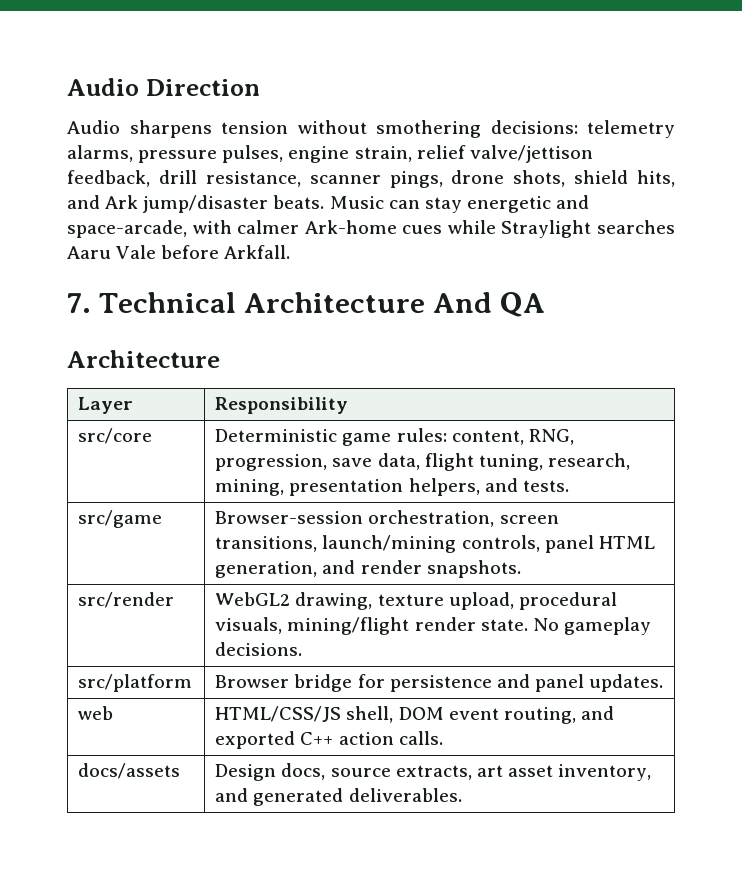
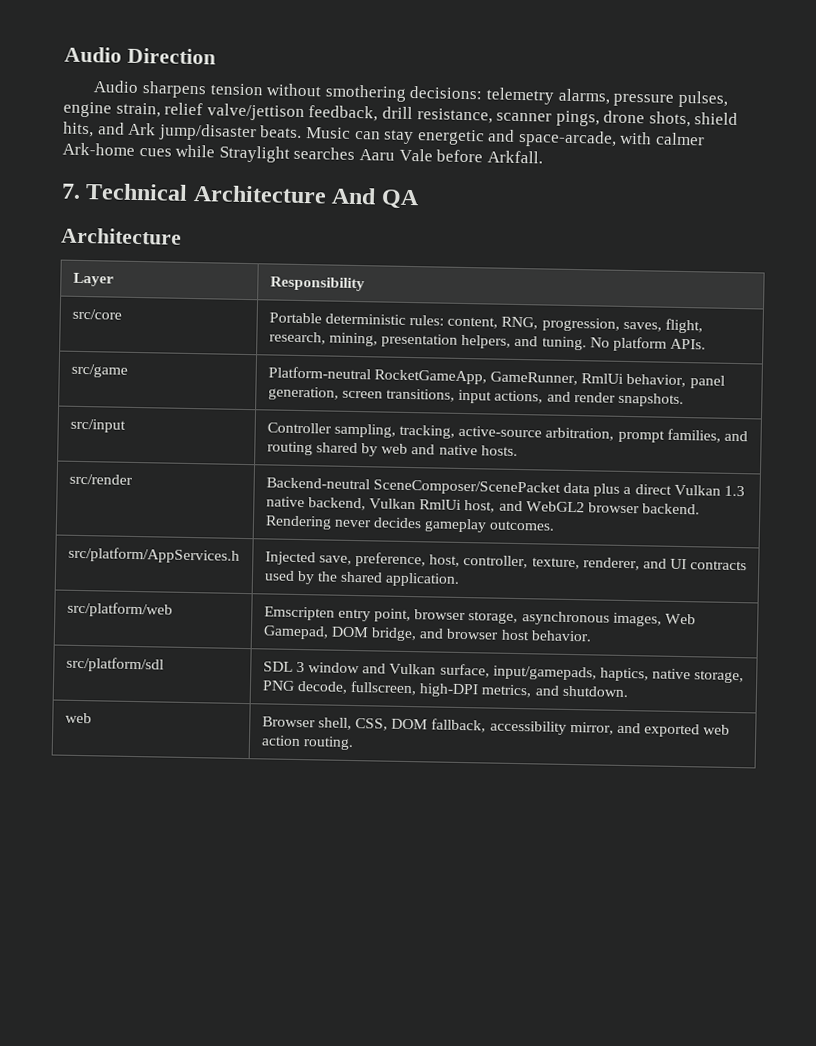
- src/core | Deterministic game rules: content, RNG, progression, save data, flight tuning, research, mining, presentation helpers, and tests.
- src/game | Browser-session orchestration, screen transitions, launch/mining controls, panel HTML generation, and render snapshots.
- src/render | WebGL2 drawing, texture upload, procedural visuals, mining/flight render state. No gameplay decisions.
- src/platform | Browser bridge for persistence and panel updates.
- web | HTML/CSS/JS shell, DOM event routing, and exported C++ action calls.
- docs/assets | Design docs, source extracts, art asset inventory, and generated deliverables.
+ src/core | Portable deterministic rules: content, RNG, progression, saves, flight, research, mining, presentation helpers, and tuning. No platform APIs.
+ src/game | Platform-neutral RocketGameApp, GameRunner, RmlUi behavior, panel generation, screen transitions, input actions, and render snapshots.
+ src/input | Controller sampling, tracking, active-source arbitration, prompt families, and routing shared by web and native hosts.
+ src/render | Backend-neutral SceneComposer/ScenePacket data plus a direct Vulkan 1.3 native backend, Vulkan RmlUi host, and WebGL2 browser backend. Rendering never decides gameplay outcomes.
+ src/platform/AppServices.h | Injected save, preference, host, controller, texture, renderer, and UI contracts used by the shared application.
+ src/platform/web | Emscripten entry point, browser storage, asynchronous images, Web Gamepad, DOM bridge, and browser host behavior.
+ src/platform/sdl | SDL 3 window and Vulkan surface, input/gamepads, haptics, native storage, PNG decode, fullscreen, high-DPI metrics, and shutdown.
+ web | Browser shell, CSS, DOM fallback, accessibility mirror, and exported web action routing.

